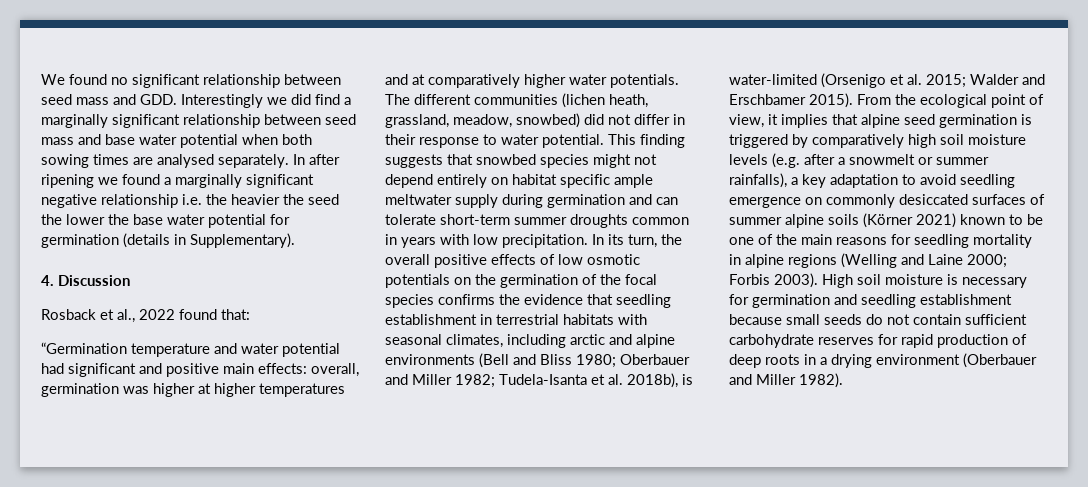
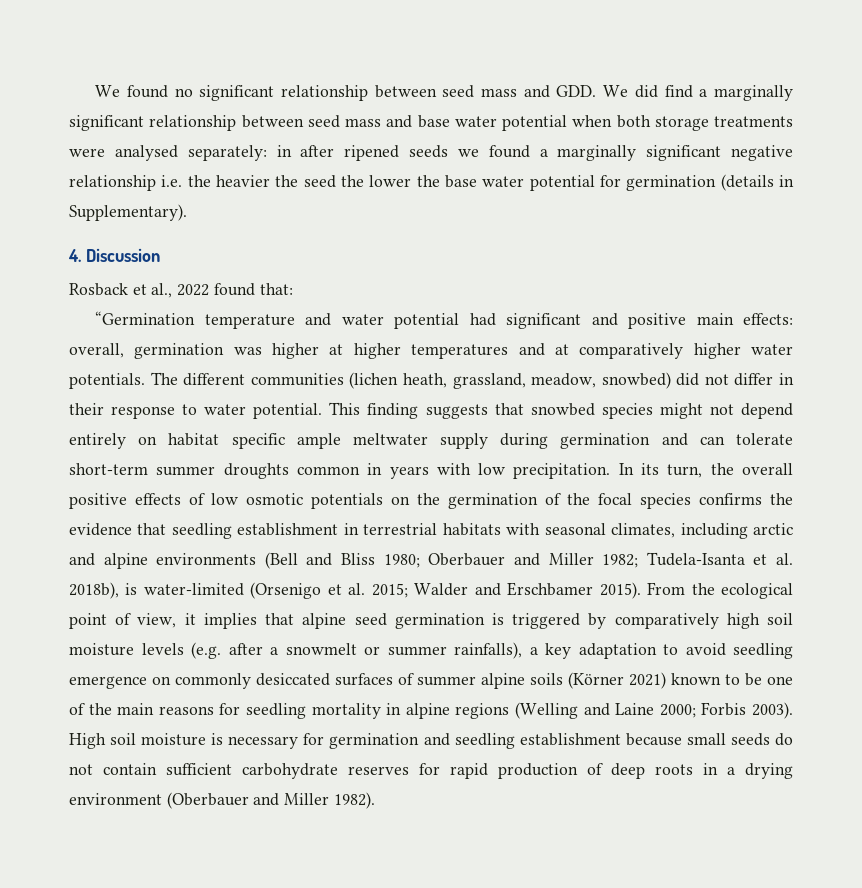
- We found no significant relationship between seed mass and GDD. Interestingly we did find a marginally significant relationship between seed mass and base water potential when both sowing times are analysed separately. In after ripening we found a marginally significant negative relationship i.e. the heavier the seed the lower the base water potential for germination (details in Supplementary).
+ We found no significant relationship between seed mass and GDD. We did find a marginally significant relationship between seed mass and base water potential when both storage treatments were analysed separately: in after ripened seeds we found a marginally significant negative relationship i.e. the heavier the seed the lower the base water potential for germination (details in Supplementary).

